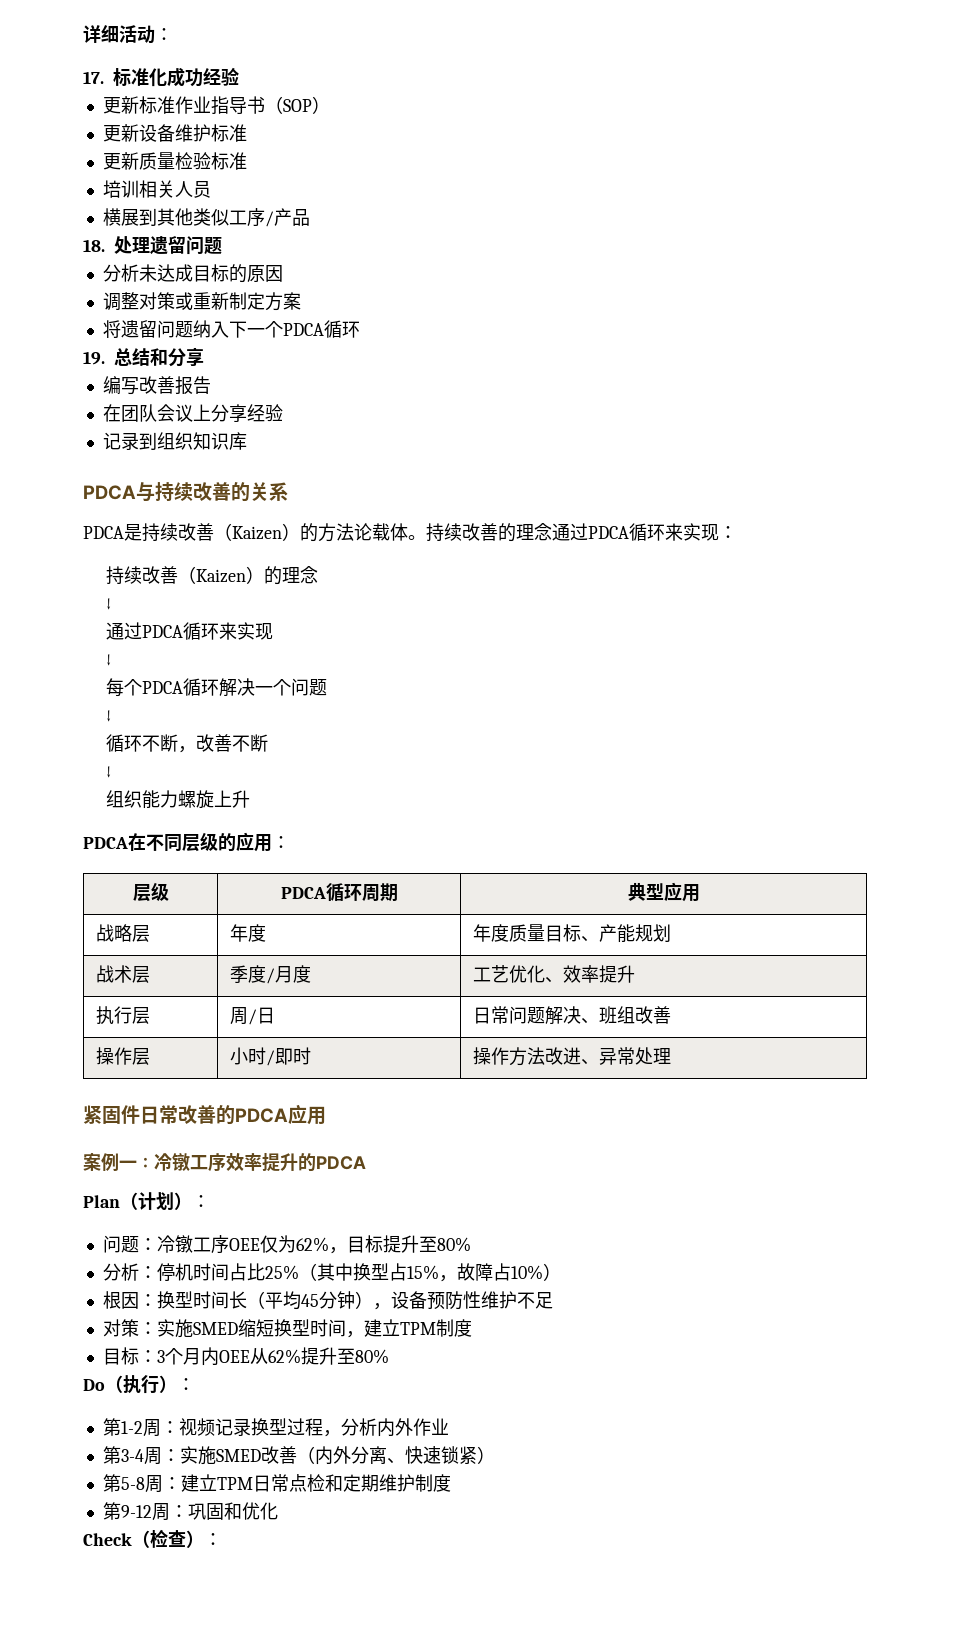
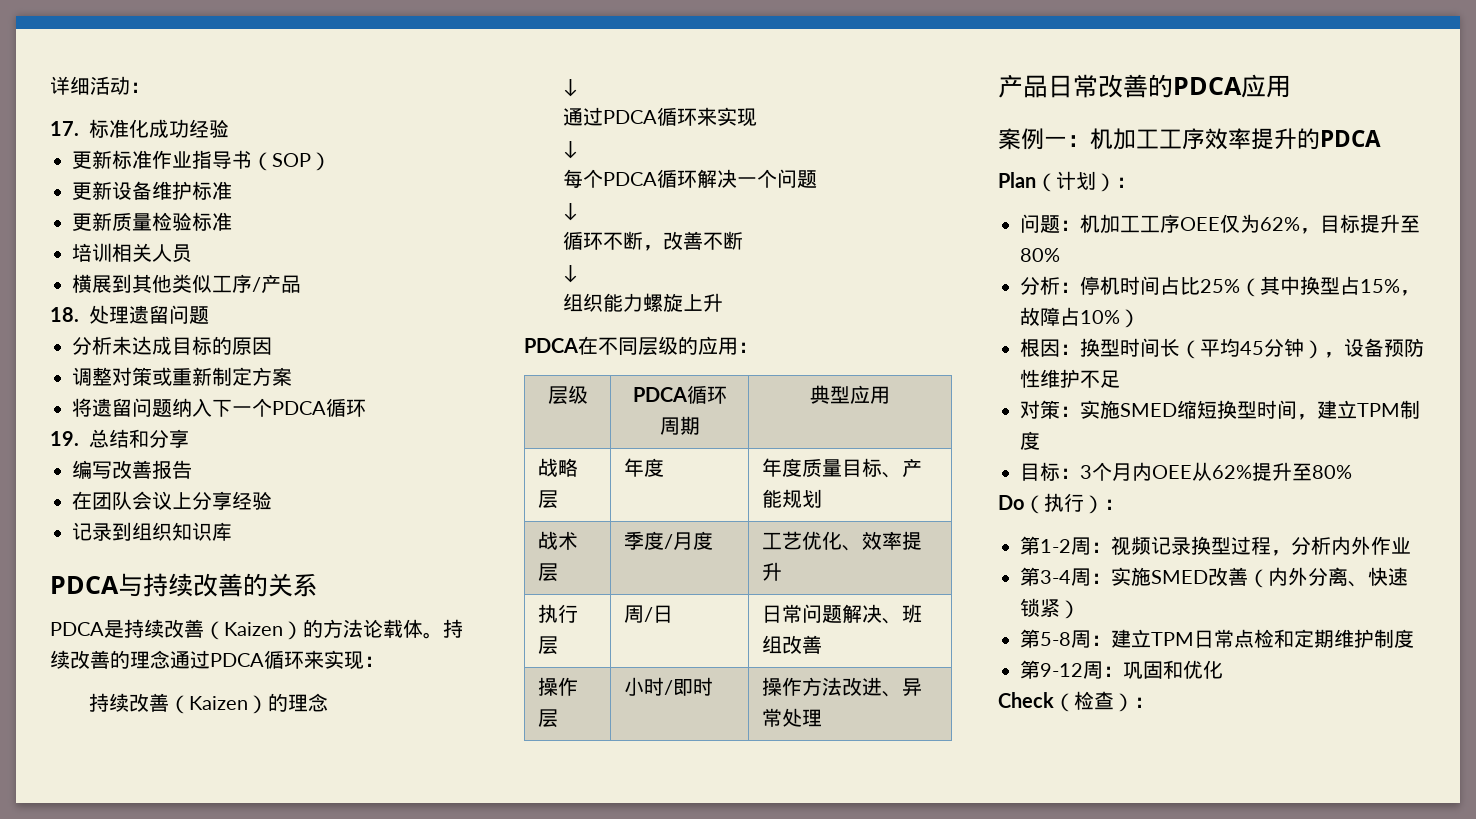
- 紧固件日常改善的PDCA应用
+ 产品日常改善的PDCA应用
- 案例一：冷镦工序效率提升的PDCA
+ 案例一：机加工工序效率提升的PDCA
- 问题：冷镦工序OEE仅为62%，目标提升至80%
+ 问题：机加工工序OEE仅为62%，目标提升至80%

